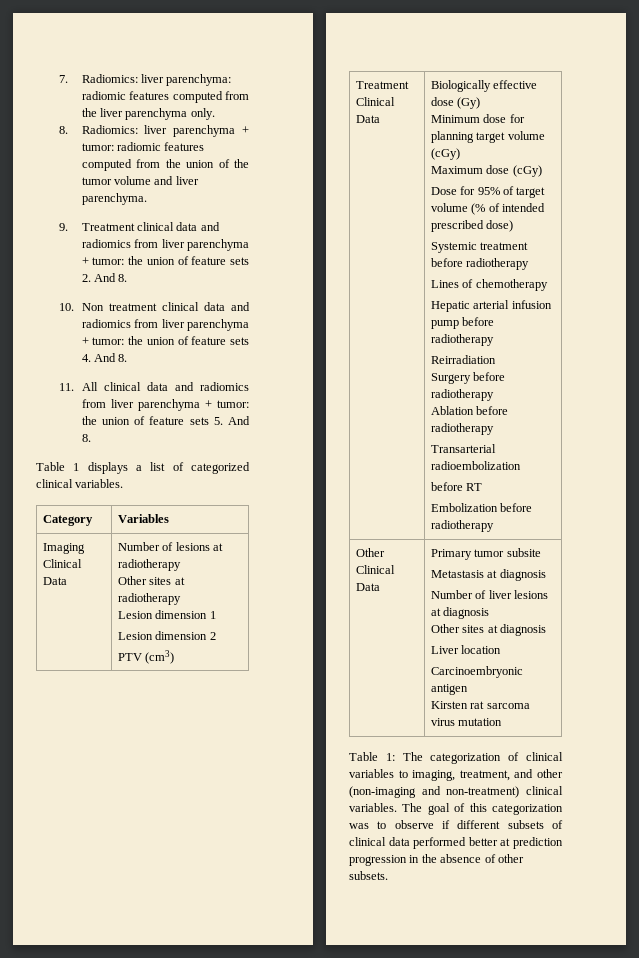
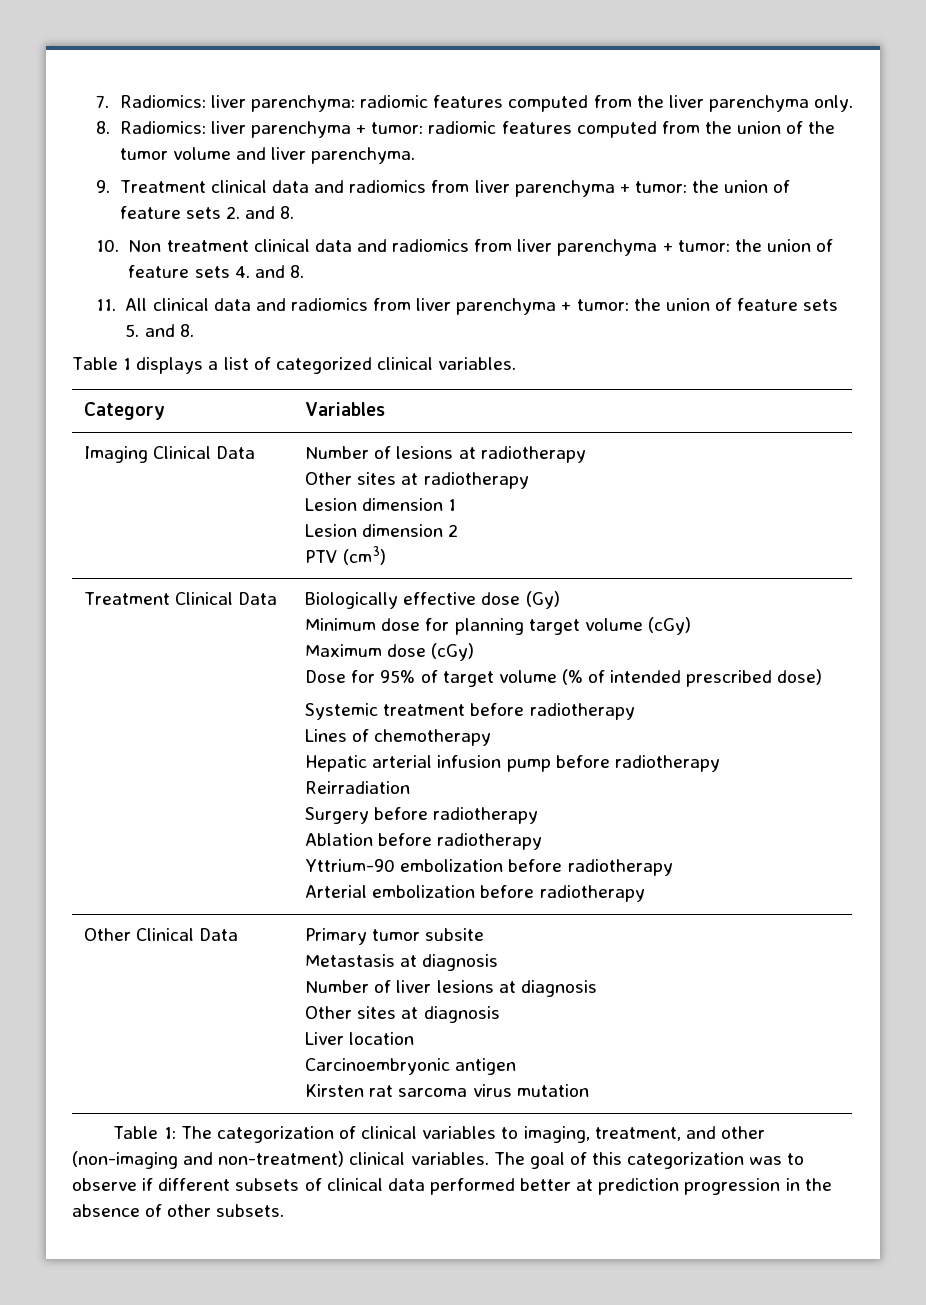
- 9. Treatment clinical data and radiomics from liver parenchyma + tumor: the union of feature sets 2. And 8.
+ 9. Treatment clinical data and radiomics from liver parenchyma + tumor: the union of feature sets 2. and 8.
- 10. Non treatment clinical data and radiomics from liver parenchyma + tumor: the union of feature sets 4. And 8.
+ 10. Non treatment clinical data and radiomics from liver parenchyma + tumor: the union of feature sets 4. and 8.
- 11. All clinical data and radiomics from liver parenchyma + tumor: the union of feature sets 5. And 8.
+ 11. All clinical data and radiomics from liver parenchyma + tumor: the union of feature sets 5. and 8.
- Transarterial radioembolization
- before RT
- Embolization before radiotherapy
+ Yttrium-90 embolization before radiotherapy
+ Arterial embolization before radiotherapy

